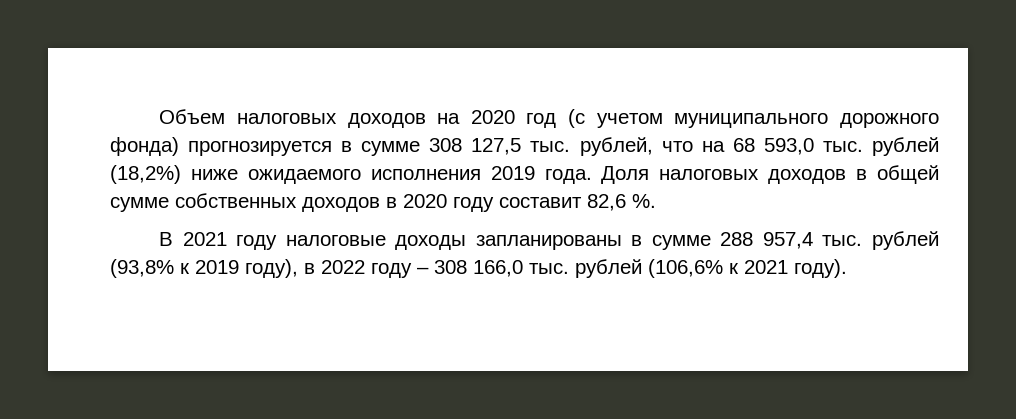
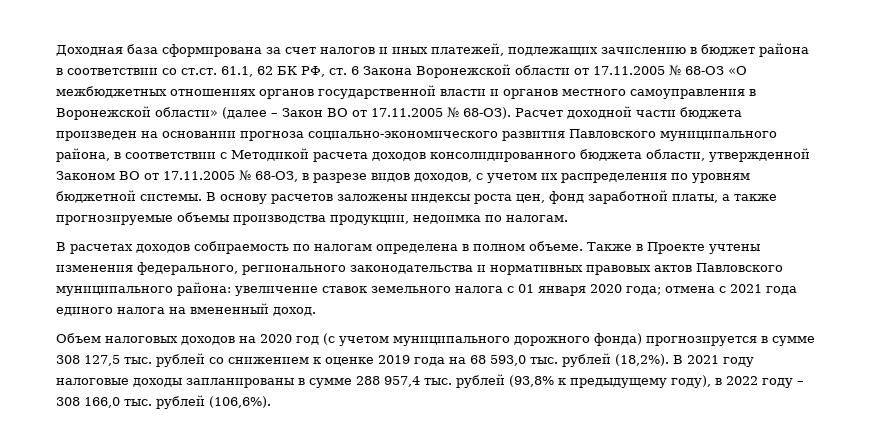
+ Доходная база сформирована за счет налогов и иных платежей, подлежащих зачислению в бюджет района в соответствии со ст.ст. 61.1, 62 БК РФ, ст. 6 Закона Воронежской области от 17.11.2005 № 68-ОЗ «О межбюджетных отношениях органов государственной власти и органов местного самоуправления в Воронежской области» (далее – Закон ВО от 17.11.2005 № 68-ОЗ). Расчет доходной части бюджета произведен на основании прогноза социально-экономического развития Павловского муниципального района, в соответствии с Методикой расчета доходов консолидированного бюджета области, утвержденной Законом ВО от 17.11.2005 № 68-ОЗ, в разрезе видов доходов, с учетом их распределения по уровням бюджетной системы. В основу расчетов заложены индексы роста цен, фонд заработной платы, а также прогнозируемые объемы производства продукции, недоимка по налогам.
+ В расчетах доходов собираемость по налогам определена в полном объеме. Также в Проекте учтены изменения федерального, регионального законодательства и нормативных правовых актов Павловского муниципального района: увеличение ставок земельного налога с 01 января 2020 года; отмена с 2021 года единого налога на вмененный доход.
- Объем налоговых доходов на 2020 год (с учетом муниципального дорожного фонда) прогнозируется в сумме 308 127,5 тыс. рублей, что на 68 593,0 тыс. рублей (18,2%) ниже ожидаемого исполнения 2019 года. Доля налоговых доходов в общей сумме собственных доходов в 2020 году составит 82,6 %.
- В 2021 году налоговые доходы запланированы в сумме 288 957,4 тыс. рублей (93,8% к 2019 году), в 2022 году – 308 166,0 тыс. рублей (106,6% к 2021 году).
+ Объем налоговых доходов на 2020 год (с учетом муниципального дорожного фонда) прогнозируется в сумме 308 127,5 тыс. рублей со снижением к оценке 2019 года на 68 593,0 тыс. рублей (18,2%). В 2021 году налоговые доходы запланированы в сумме 288 957,4 тыс. рублей (93,8% к предыдущему году), в 2022 году – 308 166,0 тыс. рублей (106,6%).

